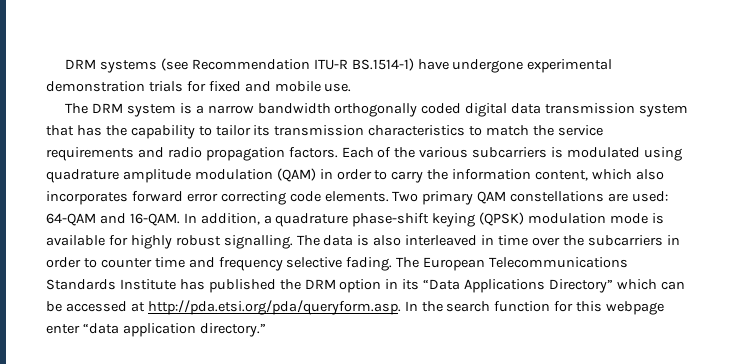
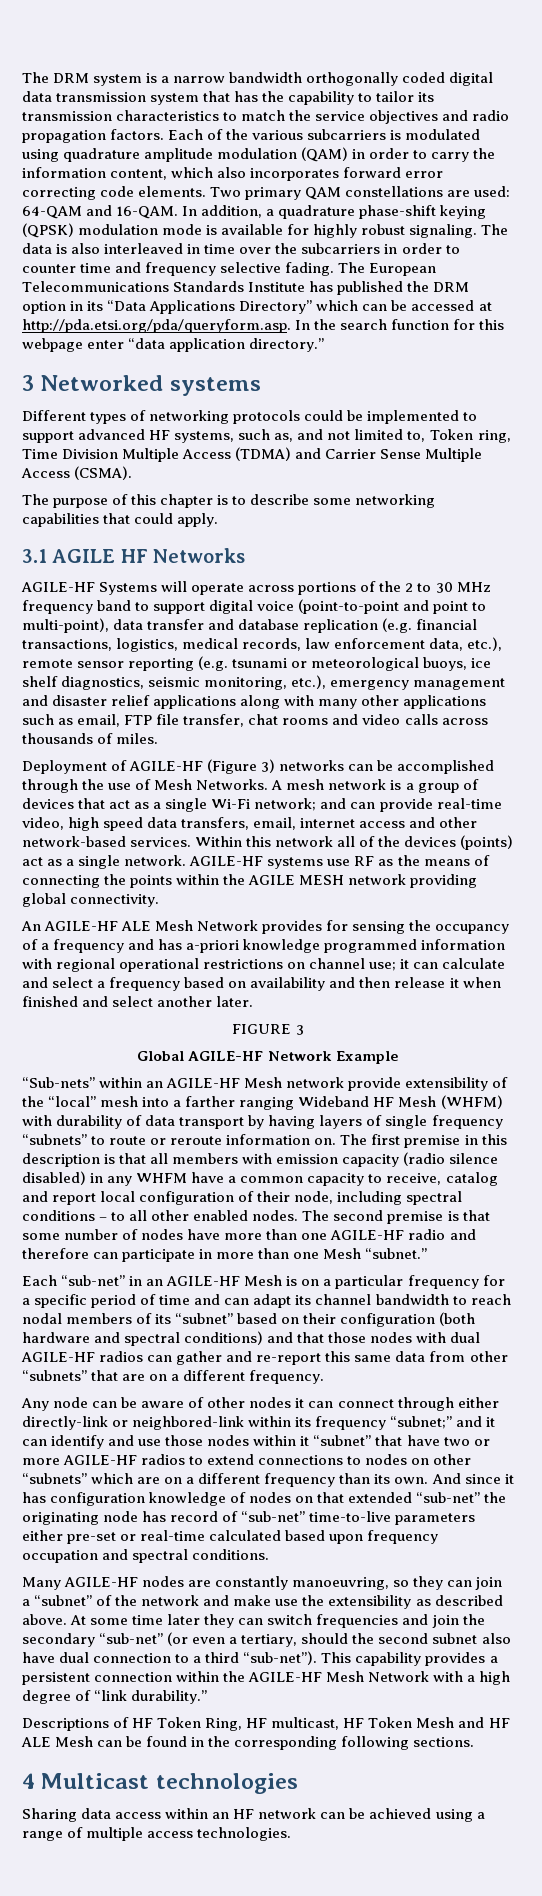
- DRM systems (see Recommendation ITU-R BS.1514-1) have undergone experimental demonstration trials for fixed and mobile use.
- The DRM system is a narrow bandwidth orthogonally coded digital data transmission system that has the capability to tailor its transmission characteristics to match the service requirements and radio propagation factors.
+ The DRM system is a narrow bandwidth orthogonally coded digital data transmission system that has the capability to tailor its transmission characteristics to match the service objectives and radio propagation factors.
- In addition, a quadrature phase-shift keying (QPSK) modulation mode is available for highly robust signalling.
+ In addition, a quadrature phase-shift keying (QPSK) modulation mode is available for highly robust signaling.
+ 3 Networked systems
+ Different types of networking protocols could be implemented to support advanced HF systems, such as, and not limited to, Token ring, Time Division Multiple Access (TDMA) and Carrier Sense Multiple Access (CSMA).
+ The purpose of this chapter is to describe some networking capabilities that could apply.
+ 3.1 AGILE HF Networks
+ AGILE-HF Systems will operate across portions of the 2 to 30 MHz frequency band to support digital voice (point-to-point and point to multi-point), data transfer and database replication (e.g. financial transactions, logistics, medical records, law enforcement data, etc.), remote sensor reporting (e.g. tsunami or meteorological buoys, ice shelf diagnostics, seismic monitoring, etc.), emergency management and disaster relief applications along with many other applications such as email, FTP file transfer, chat rooms and video calls across thousands of miles.
+ Deployment of AGILE-HF (Figure 3) networks can be accomplished through the use of Mesh Networks. A mesh network is a group of devices that act as a single Wi-Fi network; and can provide real-time video, high speed data transfers, email, internet access and other network-based services. Within this network all of the devices (points) act as a single network. AGILE-HF systems use RF as the means of connecting the points within the AGILE MESH network providing global connectivity.
+ An AGILE-HF ALE Mesh Network provides for sensing the occupancy of a frequency and has a-priori knowledge programmed information with regional operational restrictions on channel use; it can calculate and select a frequency based on availability and then release it when finished and select another later.
+ FIGURE 3
+ Global AGILE-HF Network Example
+ “Sub-nets” within an AGILE-HF Mesh network provide extensibility of the “local” mesh into a farther ranging Wideband HF Mesh (WHFM) with durability of data transport by having layers of single frequency “subnets” to route or reroute information on. The first premise in this description is that all members with emission capacity (radio silence disabled) in any WHFM have a common capacity to receive, catalog and report local configuration of their node, including spectral conditions – to all other enabled nodes. The second premise is that some number of nodes have more than one AGILE-HF radio and therefore can participate in more than one Mesh “subnet.”
+ Each “sub-net” in an AGILE-HF Mesh is on a particular frequency for a specific period of time and can adapt its channel bandwidth to reach nodal members of its “subnet” based on their configuration (both hardware and spectral conditions) and that those nodes with dual AGILE-HF radios can gather and re-report this same data from other “subnets” that are on a different frequency.
+ Any node can be aware of other nodes it can connect through either directly-link or neighbored-link within its frequency “subnet;” and it can identify and use those nodes within it “subnet” that have two or more AGILE-HF radios to extend connections to nodes on other “subnets” which are on a different frequency than its own. And since it has configuration knowledge of nodes on that extended “sub-net” the originating node has record of “sub-net” time-to-live parameters either pre-set or real-time calculated based upon frequency occupation and spectral conditions.
+ Many AGILE-HF nodes are constantly manoeuvring, so they can join a “subnet” of the network and make use the extensibility as described above. At some time later they can switch frequencies and join the secondary “sub-net” (or even a tertiary, should the second subnet also have dual connection to a third “sub-net”). This capability provides a persistent connection within the AGILE-HF Mesh Network with a high degree of “link durability.”
+ Descriptions of HF Token Ring, HF multicast, HF Token Mesh and HF ALE Mesh can be found in the corresponding following sections.
+ 4 Multicast technologies
+ Sharing data access within an HF network can be achieved using a range of multiple access technologies.

